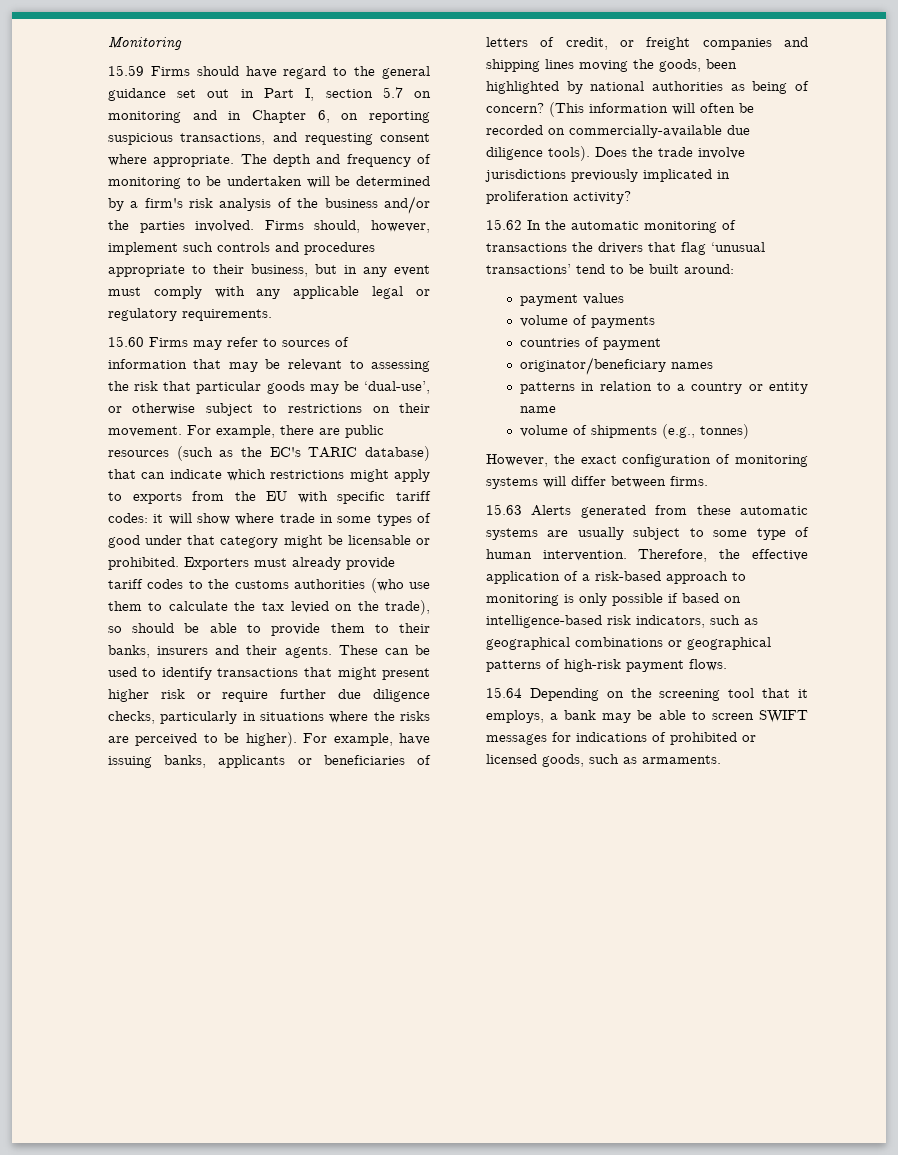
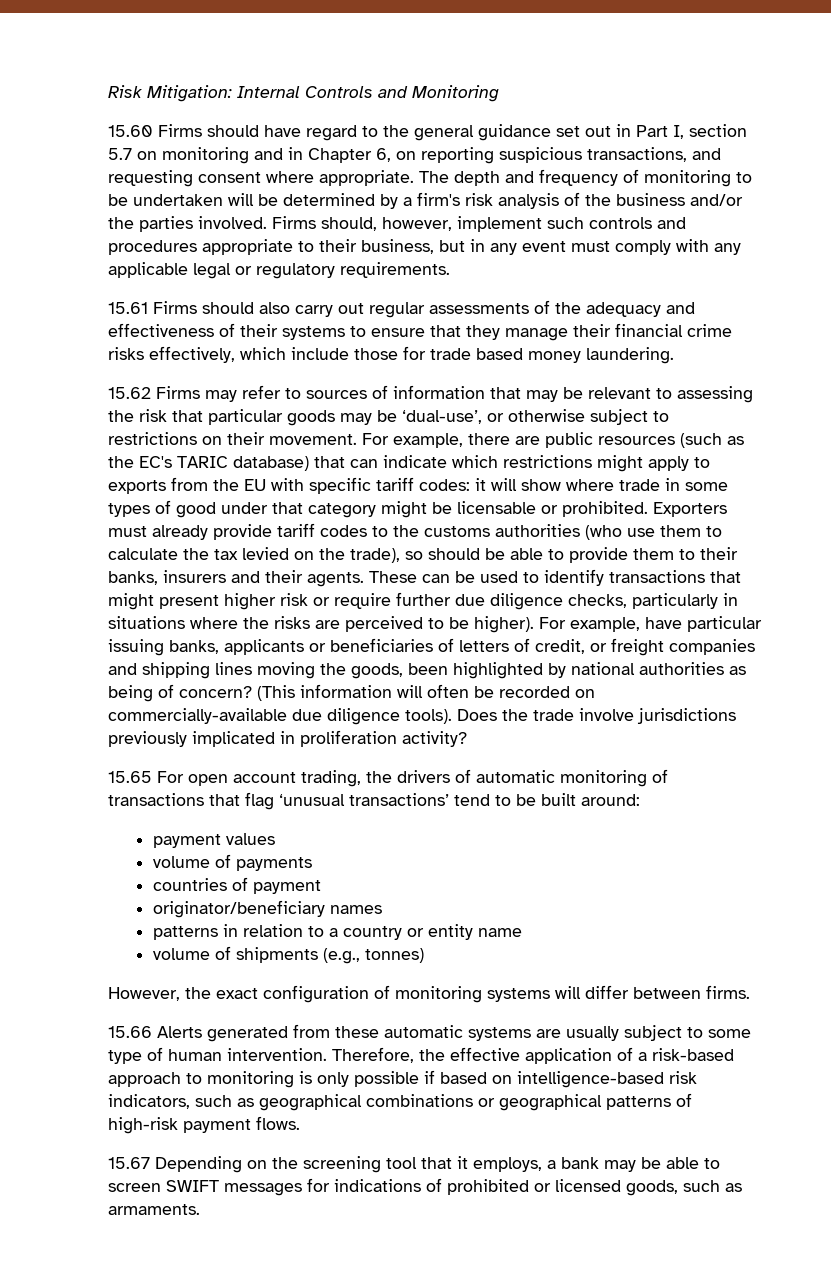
- Monitoring
+ Risk Mitigation: Internal Controls and Monitoring
- 15.59 Firms should have regard to the general guidance set out in Part I, section 5.7 on monitoring and in Chapter 6, on reporting suspicious transactions, and requesting consent where appropriate.
+ 15.60 Firms should have regard to the general guidance set out in Part I, section 5.7 on monitoring and in Chapter 6, on reporting suspicious transactions, and requesting consent where appropriate.
- 15.60 Firms may refer to sources of information that may be relevant to assessing the risk that particular goods may be ‘dual-use’, or otherwise subject to restrictions on their movement.
+ 15.61 Firms should also carry out regular assessments of the adequacy and effectiveness of their systems to ensure that they manage their financial crime risks effectively, which include those for trade based money laundering.
+ 15.62 Firms may refer to sources of information that may be relevant to assessing the risk that particular goods may be ‘dual-use’, or otherwise subject to restrictions on their movement.
- For example, have issuing banks, applicants or beneficiaries of letters of credit, or freight companies and shipping lines moving the goods, been highlighted by national authorities as being of concern?
+ For example, have particular issuing banks, applicants or beneficiaries of letters of credit, or freight companies and shipping lines moving the goods, been highlighted by national authorities as being of concern?
- 15.62 In the automatic monitoring of transactions the drivers that flag ‘unusual transactions’ tend to be built around:
+ 15.65 For open account trading, the drivers of automatic monitoring of transactions that flag ‘unusual transactions’ tend to be built around:
- 15.63 Alerts generated from these automatic systems are usually subject to some type of human intervention.
+ 15.66 Alerts generated from these automatic systems are usually subject to some type of human intervention.
- 15.64 Depending on the screening tool that it employs, a bank may be able to screen SWIFT messages for indications of prohibited or licensed goods, such as armaments.
+ 15.67 Depending on the screening tool that it employs, a bank may be able to screen SWIFT messages for indications of prohibited or licensed goods, such as armaments.

